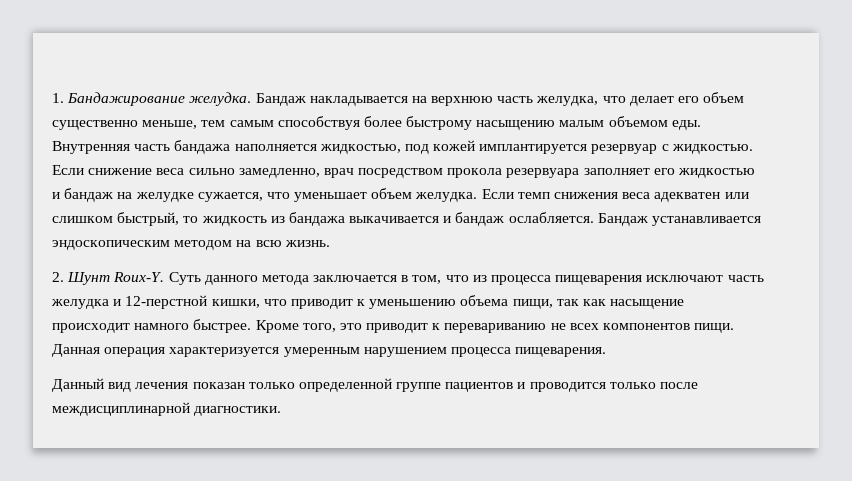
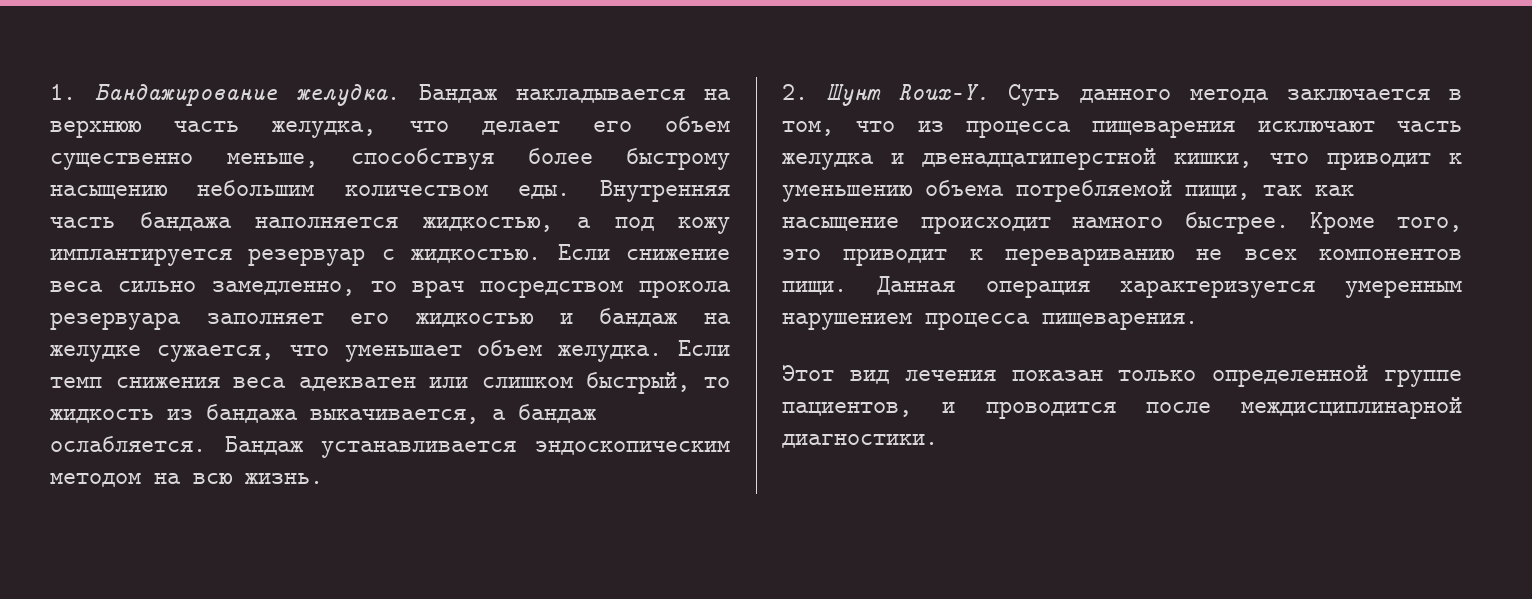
- Бандаж накладывается на верхнюю часть желудка, что делает его объем существенно меньше, тем самым способствуя более быстрому насыщению малым объемом еды.
+ Бандаж накладывается на верхнюю часть желудка, что делает его объем существенно меньше, способствуя более быстрому насыщению небольшим количеством еды.
- Внутренняя часть бандажа наполняется жидкостью, под кожей имплантируется резервуар с жидкостью.
+ Внутренняя часть бандажа наполняется жидкостью, а под кожу имплантируется резервуар с жидкостью.
- Если снижение веса сильно замедленно, врач посредством прокола резервуара заполняет его жидкостью и бандаж на желудке сужается, что уменьшает объем желудка.
+ Если снижение веса сильно замедленно, то врач посредством прокола резервуара заполняет его жидкостью и бандаж на желудке сужается, что уменьшает объем желудка.
- Если темп снижения веса адекватен или слишком быстрый, то жидкость из бандажа выкачивается и бандаж ослабляется.
+ Если темп снижения веса адекватен или слишком быстрый, то жидкость из бандажа выкачивается, а бандаж ослабляется.
- Суть данного метода заключается в том, что из процесса пищеварения исключают часть желудка и 12-перстной кишки, что приводит к уменьшению объема пищи, так как насыщение происходит намного быстрее.
+ Суть данного метода заключается в том, что из процесса пищеварения исключают часть желудка и двенадцатиперстной кишки, что приводит к уменьшению объема потребляемой пищи, так как насыщение происходит намного быстрее.
- Данный вид лечения показан только определенной группе пациентов и проводится только после междисциплинарной диагностики.
+ Этот вид лечения показан только определенной группе пациентов, и проводится после междисциплинарной диагностики.

